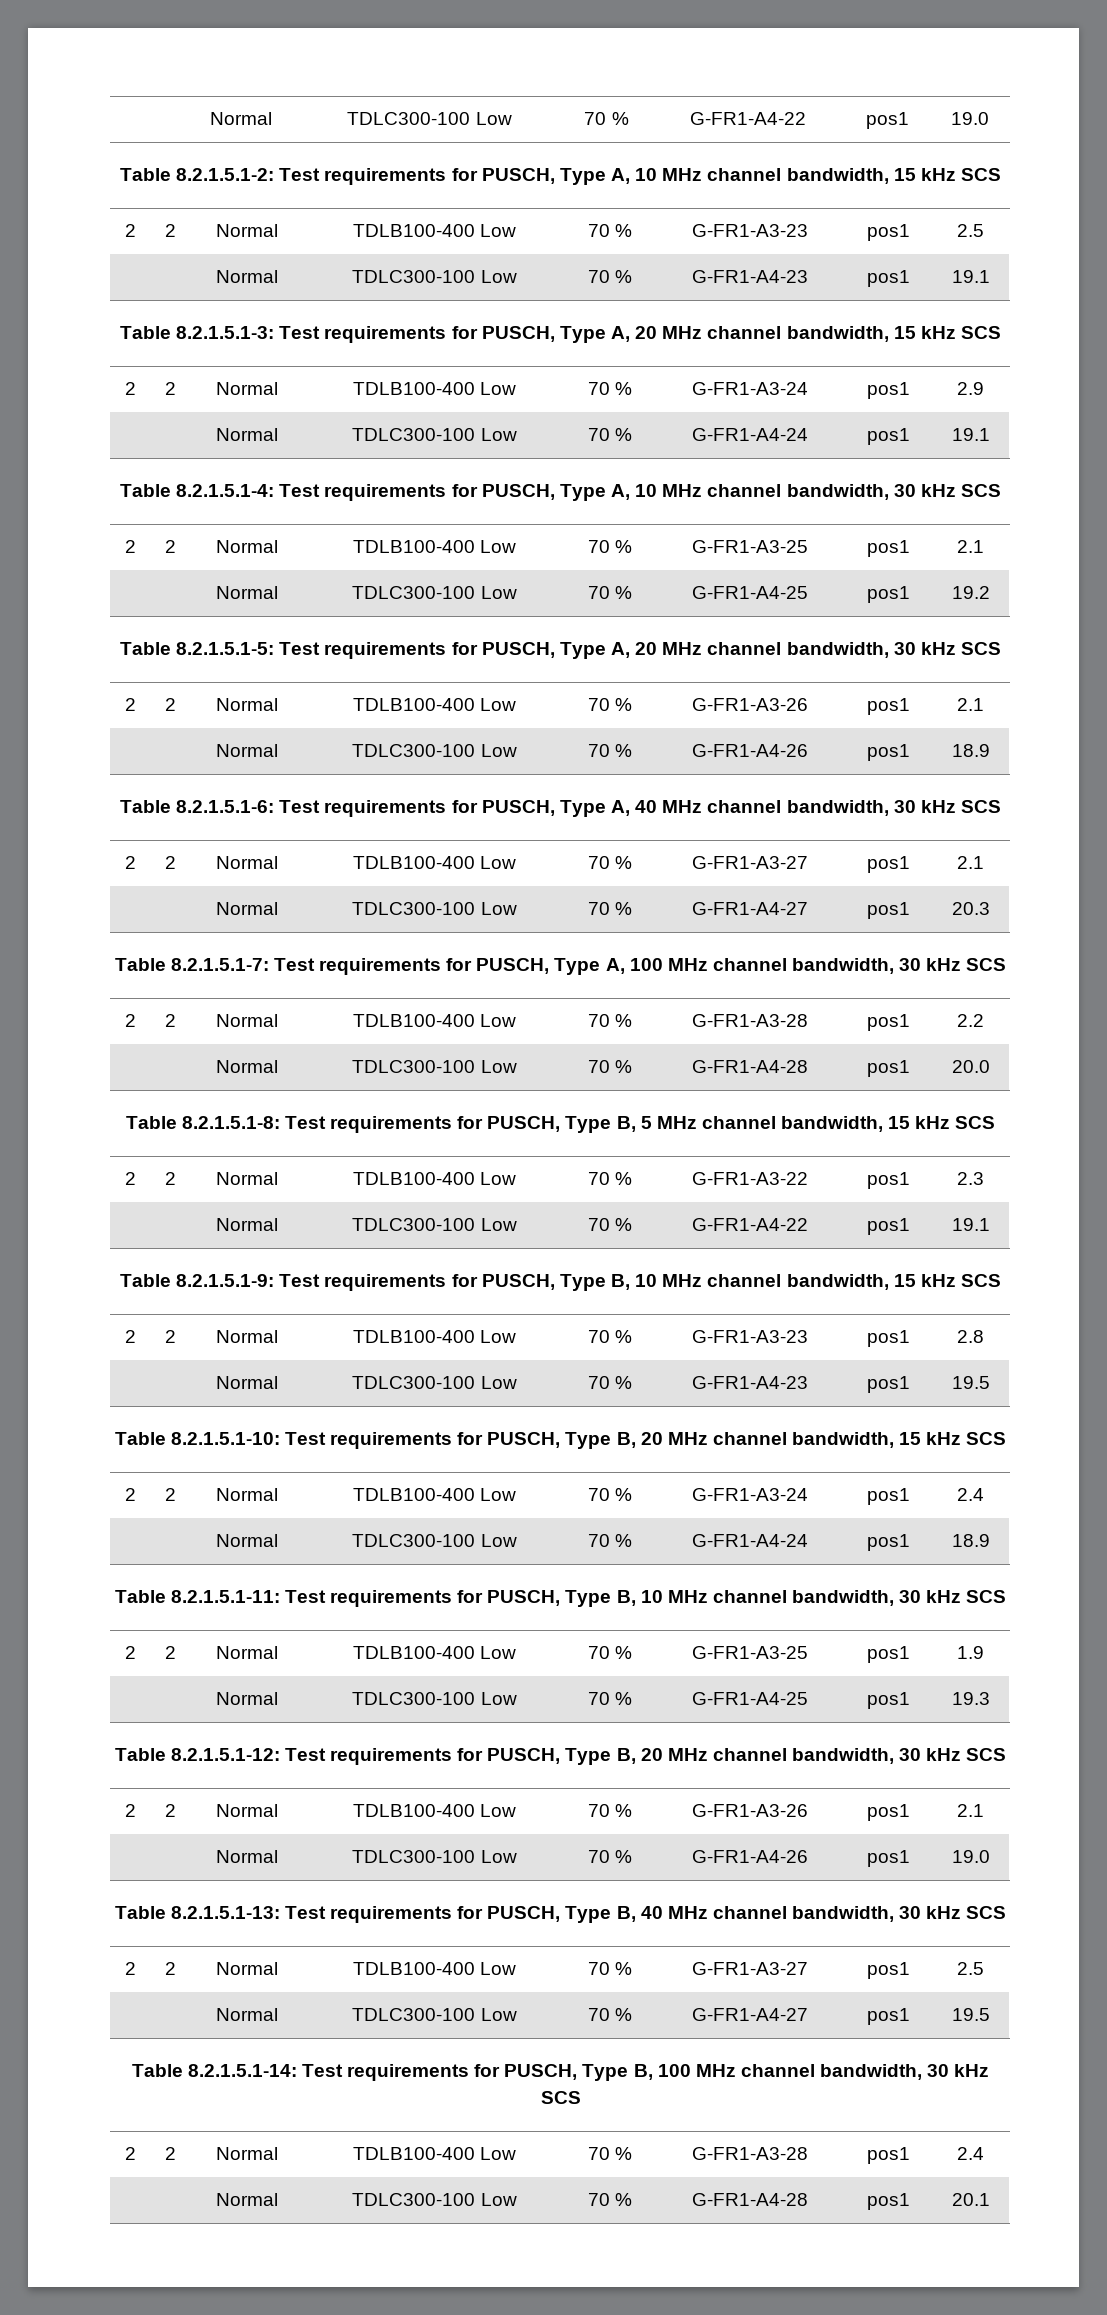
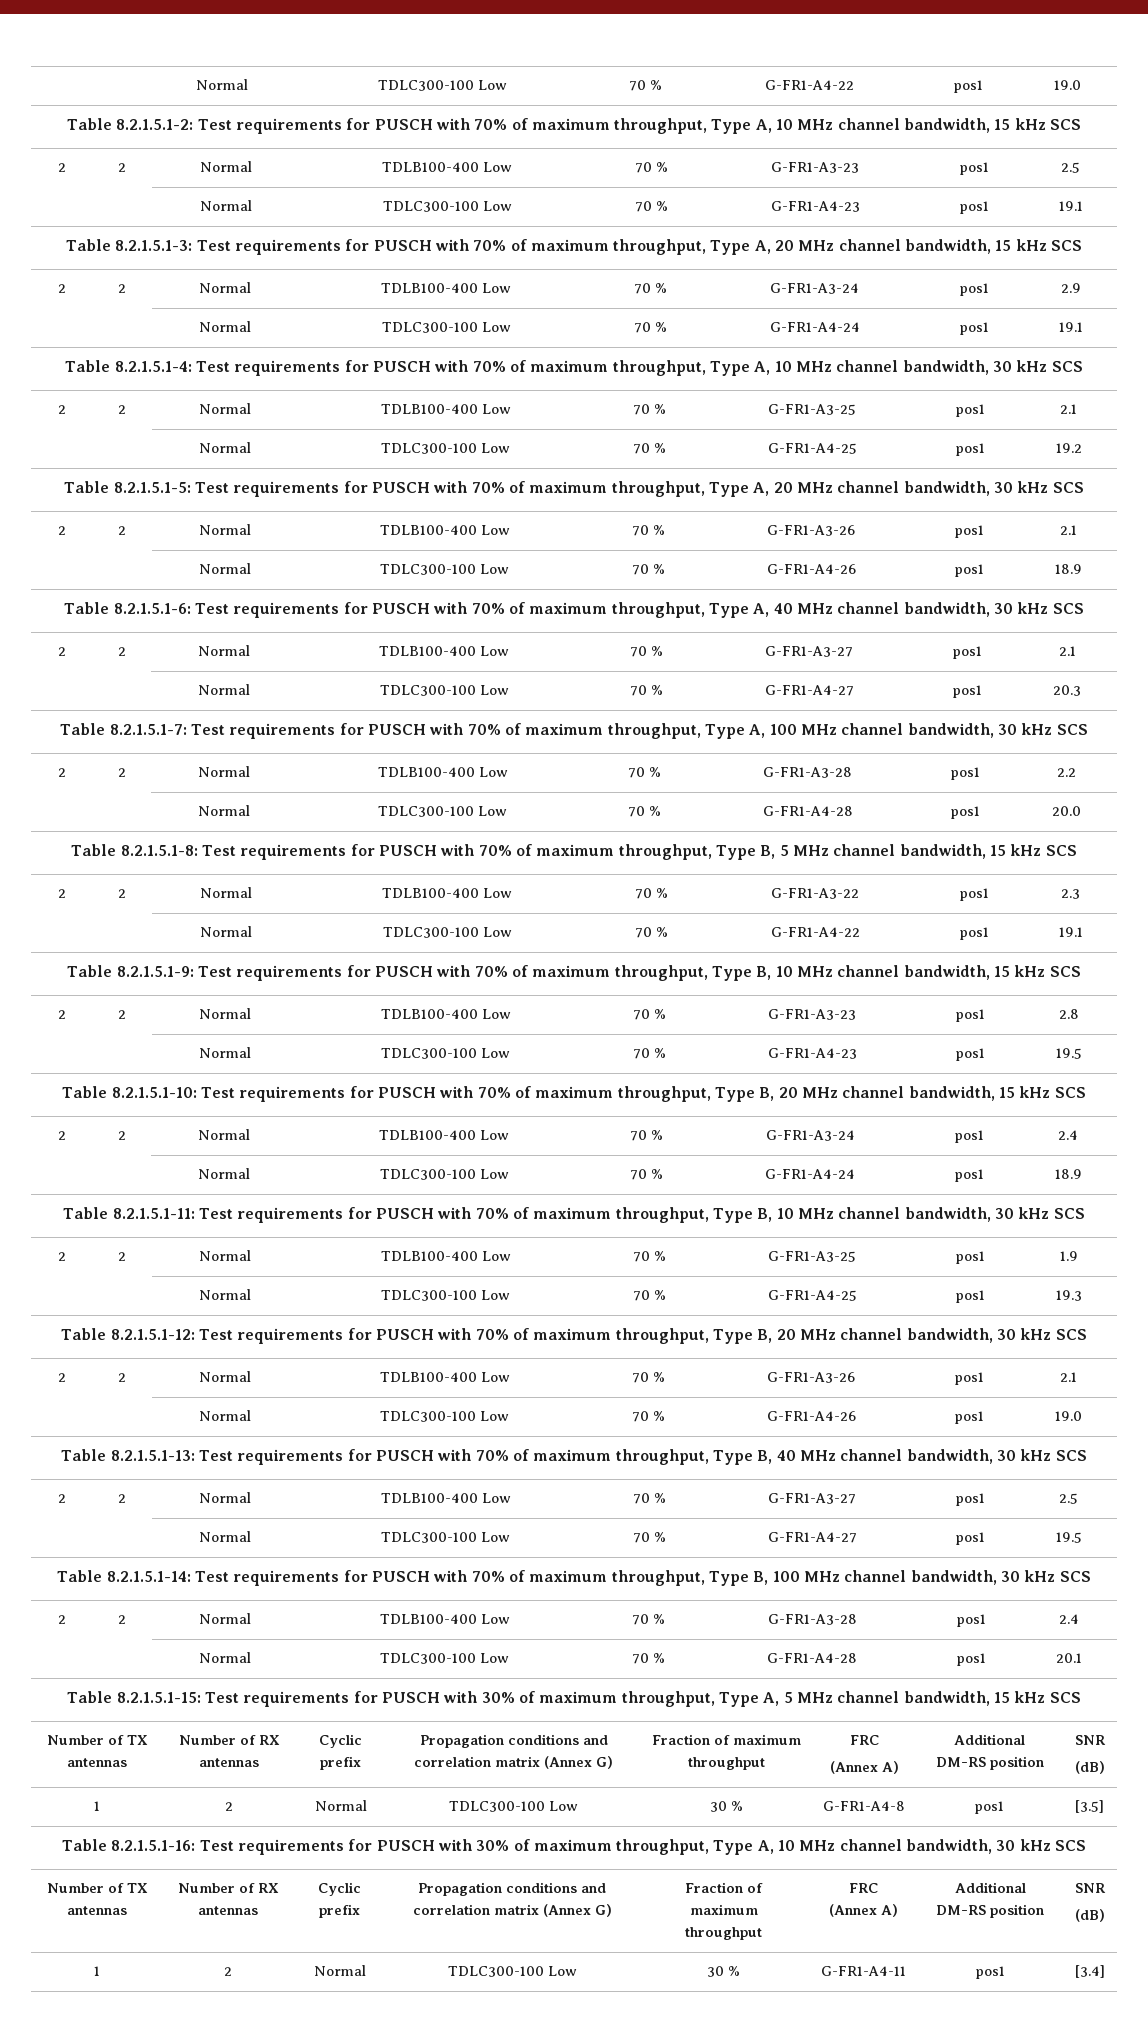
- Table 8.2.1.5.1-2: Test requirements for PUSCH, Type A, 10 MHz channel bandwidth, 15 kHz SCS
+ Table 8.2.1.5.1-2: Test requirements for PUSCH with 70% of maximum throughput, Type A, 10 MHz channel bandwidth, 15 kHz SCS
- Table 8.2.1.5.1-3: Test requirements for PUSCH, Type A, 20 MHz channel bandwidth, 15 kHz SCS
+ Table 8.2.1.5.1-3: Test requirements for PUSCH with 70% of maximum throughput, Type A, 20 MHz channel bandwidth, 15 kHz SCS
- Table 8.2.1.5.1-4: Test requirements for PUSCH, Type A, 10 MHz channel bandwidth, 30 kHz SCS
+ Table 8.2.1.5.1-4: Test requirements for PUSCH with 70% of maximum throughput, Type A, 10 MHz channel bandwidth, 30 kHz SCS
- Table 8.2.1.5.1-5: Test requirements for PUSCH, Type A, 20 MHz channel bandwidth, 30 kHz SCS
+ Table 8.2.1.5.1-5: Test requirements for PUSCH with 70% of maximum throughput, Type A, 20 MHz channel bandwidth, 30 kHz SCS
- Table 8.2.1.5.1-6: Test requirements for PUSCH, Type A, 40 MHz channel bandwidth, 30 kHz SCS
+ Table 8.2.1.5.1-6: Test requirements for PUSCH with 70% of maximum throughput, Type A, 40 MHz channel bandwidth, 30 kHz SCS
- Table 8.2.1.5.1-7: Test requirements for PUSCH, Type A, 100 MHz channel bandwidth, 30 kHz SCS
+ Table 8.2.1.5.1-7: Test requirements for PUSCH with 70% of maximum throughput, Type A, 100 MHz channel bandwidth, 30 kHz SCS
- Table 8.2.1.5.1-8: Test requirements for PUSCH, Type B, 5 MHz channel bandwidth, 15 kHz SCS
+ Table 8.2.1.5.1-8: Test requirements for PUSCH with 70% of maximum throughput, Type B, 5 MHz channel bandwidth, 15 kHz SCS
- Table 8.2.1.5.1-9: Test requirements for PUSCH, Type B, 10 MHz channel bandwidth, 15 kHz SCS
+ Table 8.2.1.5.1-9: Test requirements for PUSCH with 70% of maximum throughput, Type B, 10 MHz channel bandwidth, 15 kHz SCS
- Table 8.2.1.5.1-10: Test requirements for PUSCH, Type B, 20 MHz channel bandwidth, 15 kHz SCS
+ Table 8.2.1.5.1-10: Test requirements for PUSCH with 70% of maximum throughput, Type B, 20 MHz channel bandwidth, 15 kHz SCS
- Table 8.2.1.5.1-11: Test requirements for PUSCH, Type B, 10 MHz channel bandwidth, 30 kHz SCS
+ Table 8.2.1.5.1-11: Test requirements for PUSCH with 70% of maximum throughput, Type B, 10 MHz channel bandwidth, 30 kHz SCS
- Table 8.2.1.5.1-12: Test requirements for PUSCH, Type B, 20 MHz channel bandwidth, 30 kHz SCS
+ Table 8.2.1.5.1-12: Test requirements for PUSCH with 70% of maximum throughput, Type B, 20 MHz channel bandwidth, 30 kHz SCS
- Table 8.2.1.5.1-13: Test requirements for PUSCH, Type B, 40 MHz channel bandwidth, 30 kHz SCS
+ Table 8.2.1.5.1-13: Test requirements for PUSCH with 70% of maximum throughput, Type B, 40 MHz channel bandwidth, 30 kHz SCS
- Table 8.2.1.5.1-14: Test requirements for PUSCH, Type B, 100 MHz channel bandwidth, 30 kHz SCS
+ Table 8.2.1.5.1-14: Test requirements for PUSCH with 70% of maximum throughput, Type B, 100 MHz channel bandwidth, 30 kHz SCS
+ Table 8.2.1.5.1-15: Test requirements for PUSCH with 30% of maximum throughput, Type A, 5 MHz channel bandwidth, 15 kHz SCS
+ Number of TX antennas | Number of RX antennas | Cyclic prefix | Propagation conditions and correlation matrix (Annex G) | Fraction of maximum throughput | FRC
+ (Annex A) | Additional DM-RS position | SNR
+ (dB)
+ 1 | 2 | Normal | TDLC300-100 Low | 30 % | G-FR1-A4-8 | pos1 | [3.5]
+ Table 8.2.1.5.1-16: Test requirements for PUSCH with 30% of maximum throughput, Type A, 10 MHz channel bandwidth, 30 kHz SCS
+ Number of TX antennas | Number of RX antennas | Cyclic prefix | Propagation conditions and correlation matrix (Annex G) | Fraction of maximum throughput | FRC
+ (Annex A) | Additional DM-RS position | SNR
+ (dB)
+ 1 | 2 | Normal | TDLC300-100 Low | 30 % | G-FR1-A4-11 | pos1 | [3.4]

